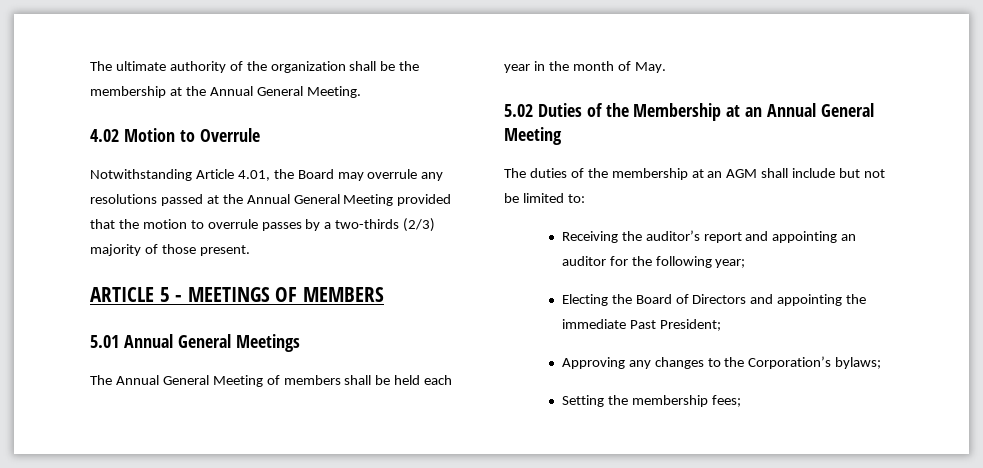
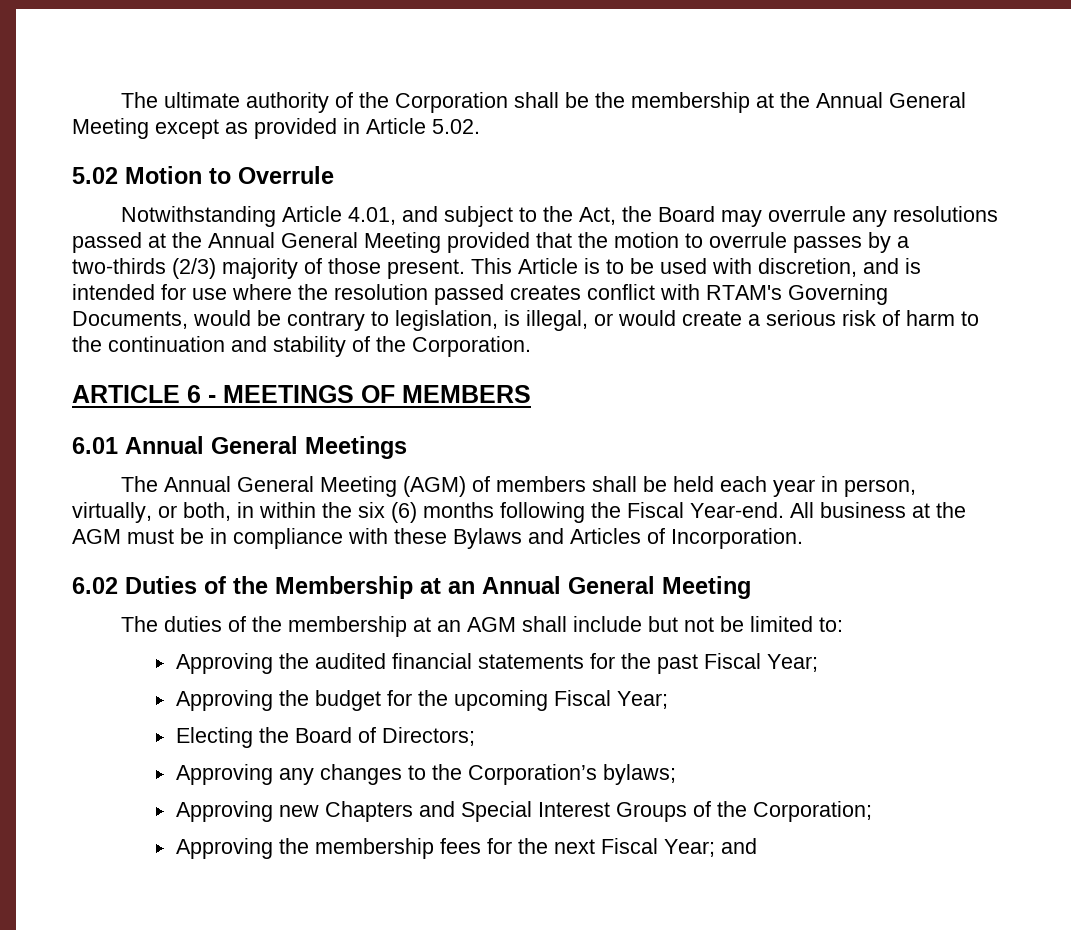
- The ultimate authority of the organization shall be the membership at the Annual General Meeting.
- 4.02 Motion to Overrule
+ The ultimate authority of the Corporation shall be the membership at the Annual General Meeting except as provided in Article 5.02.
+ 5.02 Motion to Overrule
- Notwithstanding Article 4.01, the Board may overrule any resolutions passed at the Annual General Meeting provided that the motion to overrule passes by a two-thirds (2/3) majority of those present.
+ Notwithstanding Article 4.01, and subject to the Act, the Board may overrule any resolutions passed at the Annual General Meeting provided that the motion to overrule passes by a two-thirds (2/3) majority of those present. This Article is to be used with discretion, and is intended for use where the resolution passed creates conflict with RTAM's Governing Documents, would be contrary to legislation, is illegal, or would create a serious risk of harm to the continuation and stability of the Corporation.
- ARTICLE 5 - MEETINGS OF MEMBERS
+ ARTICLE 6 - MEETINGS OF MEMBERS
- 5.01 Annual General Meetings
+ 6.01 Annual General Meetings
- The Annual General Meeting of members shall be held each year in the month of May.
- 5.02 Duties of the Membership at an Annual General Meeting
+ The Annual General Meeting (AGM) of members shall be held each year in person, virtually, or both, in within the six (6) months following the Fiscal Year-end. All business at the AGM must be in compliance with these Bylaws and Articles of Incorporation.
+ 6.02 Duties of the Membership at an Annual General Meeting
- Receiving the auditor’s report and appointing an auditor for the following year;
- Electing the Board of Directors and appointing the immediate Past President;
+ Approving the audited financial statements for the past Fiscal Year;
+ Approving the budget for the upcoming Fiscal Year;
+ Electing the Board of Directors;
- Setting the membership fees;
+ Approving new Chapters and Special Interest Groups of the Corporation;
+ Approving the membership fees for the next Fiscal Year; and

